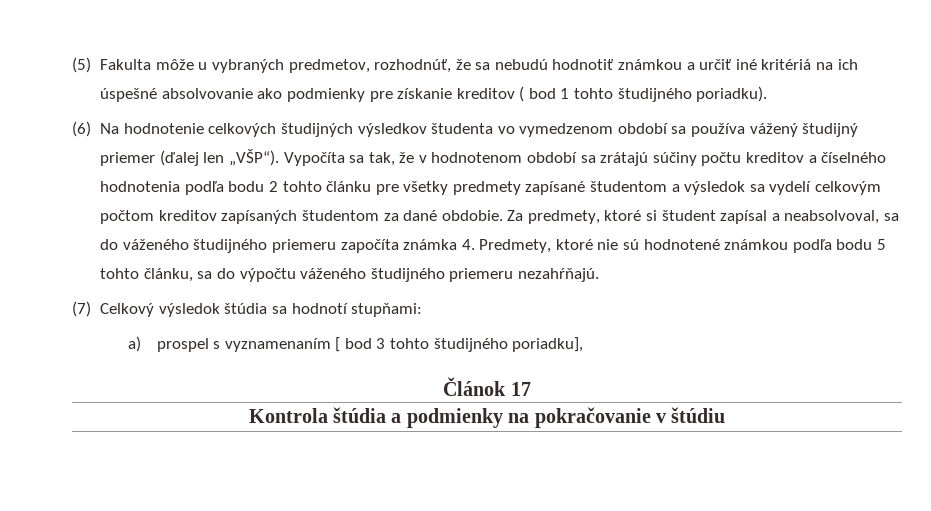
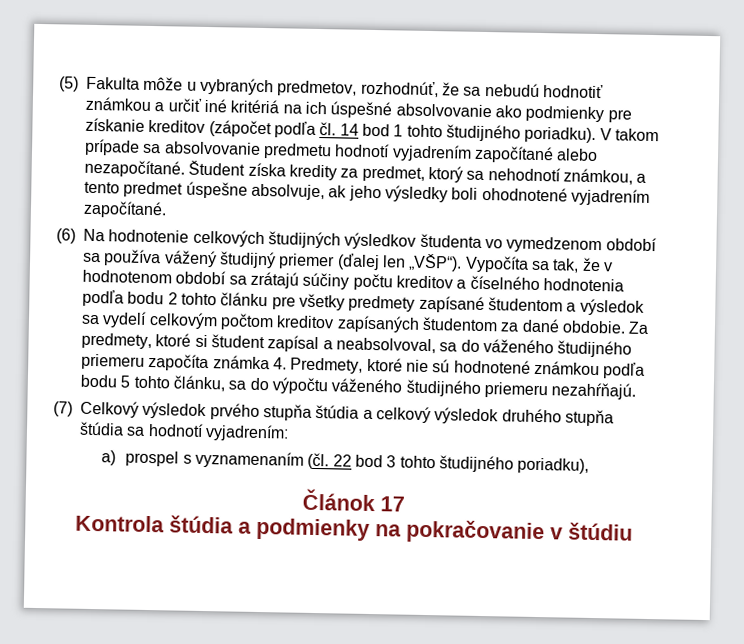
- (5) Fakulta môže u vybraných predmetov, rozhodnúť, že sa nebudú hodnotiť známkou a určiť iné kritériá na ich úspešné absolvovanie ako podmienky pre získanie kreditov ( bod 1 tohto študijného poriadku).
+ (5) Fakulta môže u vybraných predmetov, rozhodnúť, že sa nebudú hodnotiť známkou a určiť iné kritériá na ich úspešné absolvovanie ako podmienky pre získanie kreditov (zápočet podľa čl. 14 bod 1 tohto študijného poriadku). V takom prípade sa absolvovanie predmetu hodnotí vyjadrením započítané alebo nezapočítané. Študent získa kredity za predmet, ktorý sa nehodnotí známkou, a tento predmet úspešne absolvuje, ak jeho výsledky boli ohodnotené vyjadrením započítané.
- (7) Celkový výsledok štúdia sa hodnotí stupňami:
+ (7) Celkový výsledok prvého stupňa štúdia a celkový výsledok druhého stupňa štúdia sa hodnotí vyjadrením:
- a) prospel s vyznamenaním [ bod 3 tohto študijného poriadku],
+ a) prospel s vyznamenaním (čl. 22 bod 3 tohto študijného poriadku),

